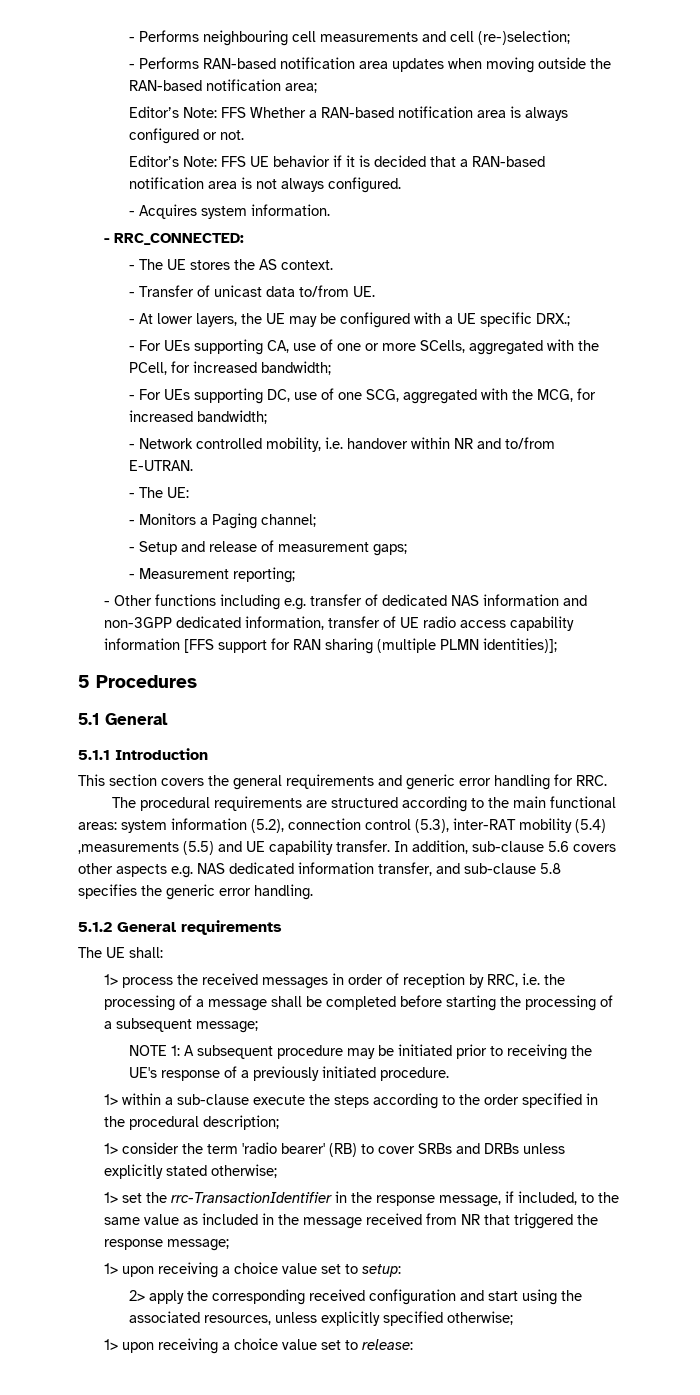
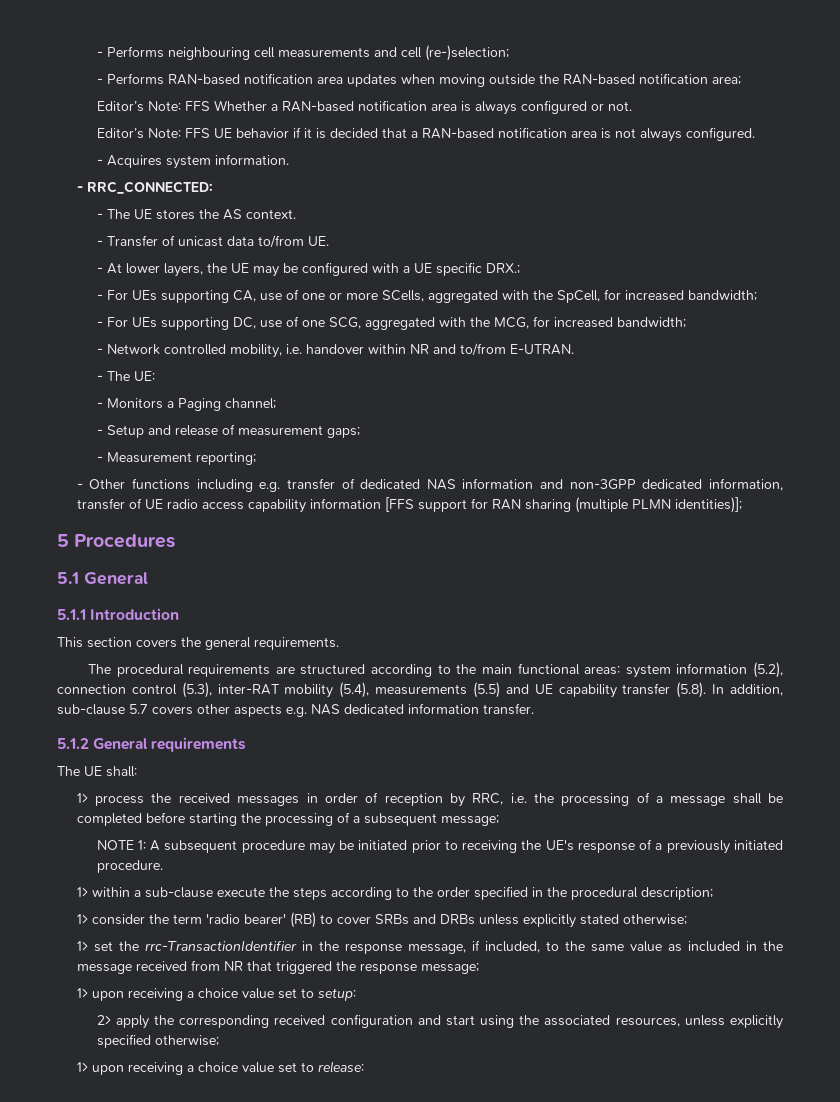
- - For UEs supporting CA, use of one or more SCells, aggregated with the PCell, for increased bandwidth;
+ - For UEs supporting CA, use of one or more SCells, aggregated with the SpCell, for increased bandwidth;
- This section covers the general requirements and generic error handling for RRC.
+ This section covers the general requirements.
- The procedural requirements are structured according to the main functional areas: system information (5.2), connection control (5.3), inter-RAT mobility (5.4) ,measurements (5.5) and UE capability transfer. In addition, sub-clause 5.6 covers other aspects e.g. NAS dedicated information transfer, and sub-clause 5.8 specifies the generic error handling.
+ The procedural requirements are structured according to the main functional areas: system information (5.2), connection control (5.3), inter-RAT mobility (5.4), measurements (5.5) and UE capability transfer (5.8). In addition, sub-clause 5.7 covers other aspects e.g. NAS dedicated information transfer.

